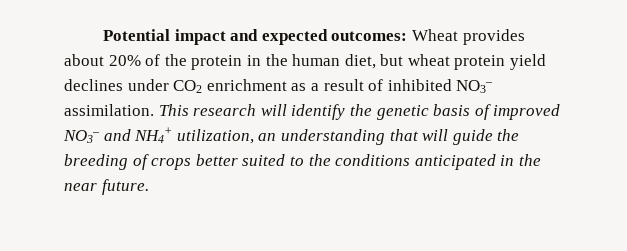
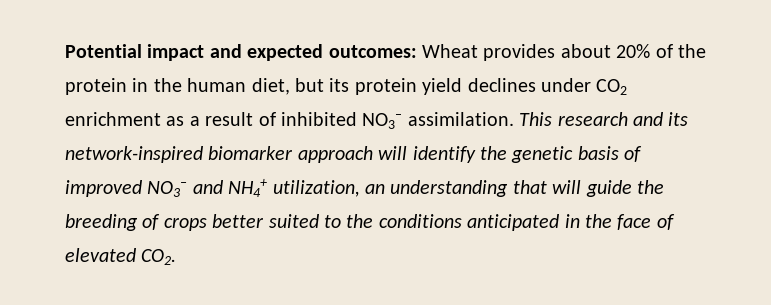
- Potential impact and expected outcomes: Wheat provides about 20% of the protein in the human diet, but wheat protein yield declines under CO2 enrichment as a result of inhibited NO3– assimilation.
+ Potential impact and expected outcomes: Wheat provides about 20% of the protein in the human diet, but its protein yield declines under CO2 enrichment as a result of inhibited NO3– assimilation.
- This research will identify the genetic basis of improved NO3– and NH4+ utilization, an understanding that will guide the breeding of crops better suited to the conditions anticipated in the near future.
+ This research and its network-inspired biomarker approach will identify the genetic basis of improved NO3– and NH4+ utilization, an understanding that will guide the breeding of crops better suited to the conditions anticipated in the face of elevated CO2.

